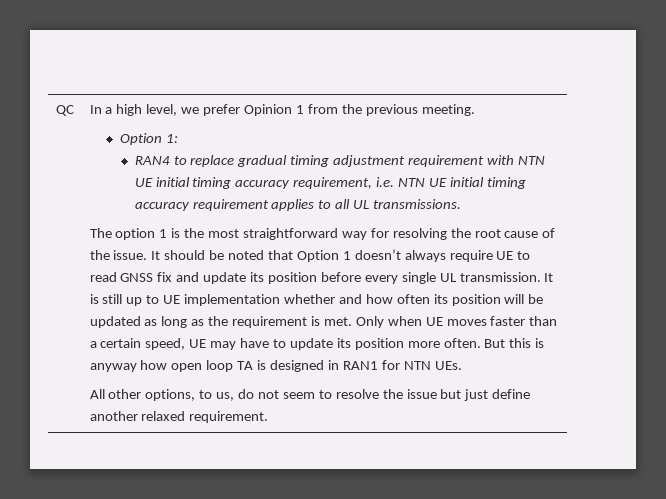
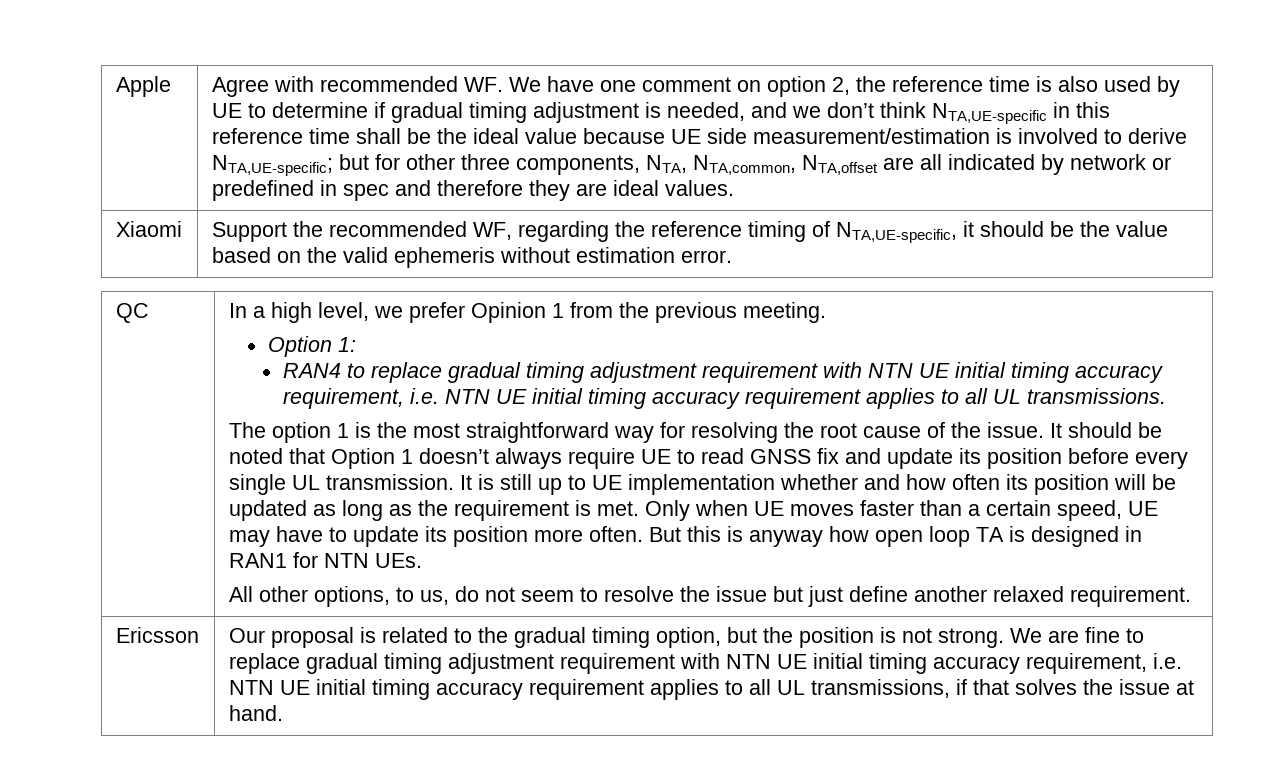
+ Apple | Agree with recommended WF. We have one comment on option 2, the reference time is also used by UE to determine if gradual timing adjustment is needed, and we don’t think NTA,UE-specific in this reference time shall be the ideal value because UE side measurement/estimation is involved to derive NTA,UE-specific; but for other three components, NTA, NTA,common, NTA,offset are all indicated by network or predefined in spec and therefore they are ideal values.
+ Xiaomi | Support the recommended WF, regarding the reference timing of NTA,UE-specific, it should be the value based on the valid ephemeris without estimation error.
+ Ericsson | Our proposal is related to the gradual timing option, but the position is not strong. We are fine to replace gradual timing adjustment requirement with NTN UE initial timing accuracy requirement, i.e. NTN UE initial timing accuracy requirement applies to all UL transmissions, if that solves the issue at hand.

